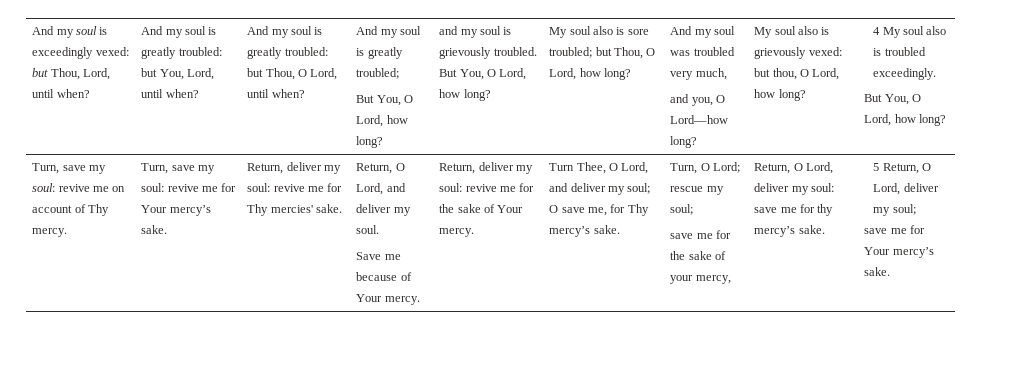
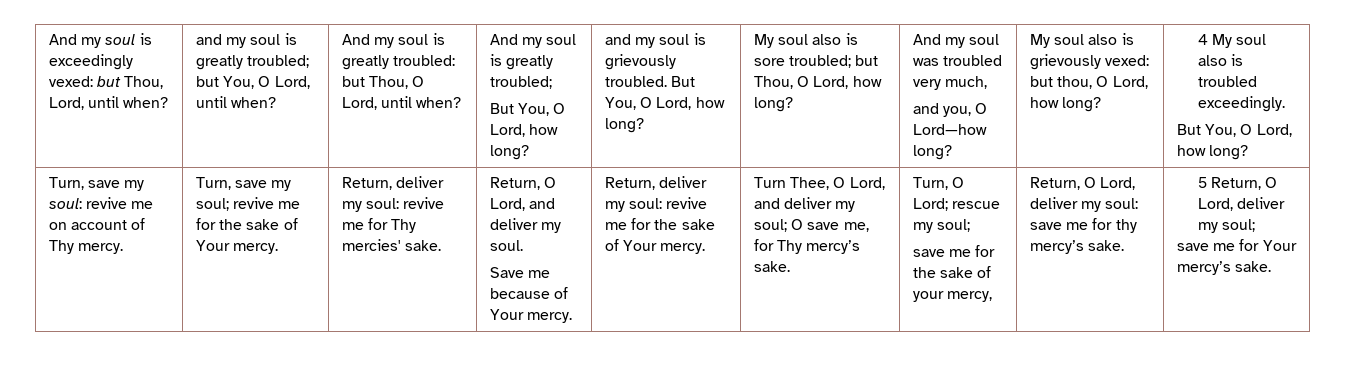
- And my soul is greatly troubled: but You, Lord, until when?
+ and my soul is greatly troubled; but You, O Lord, until when?
- Turn, save my soul: revive me for Your mercy’s sake.
+ Turn, save my soul; revive me for the sake of Your mercy.

